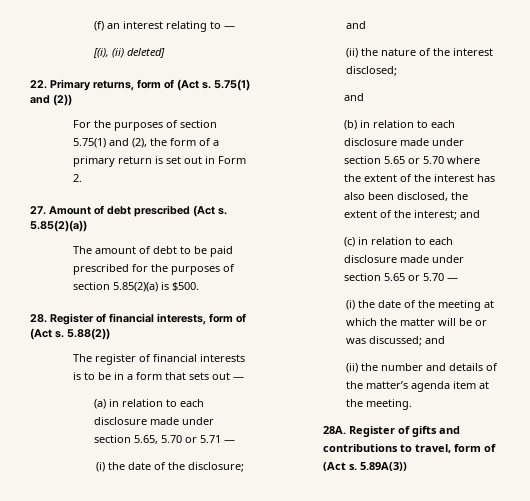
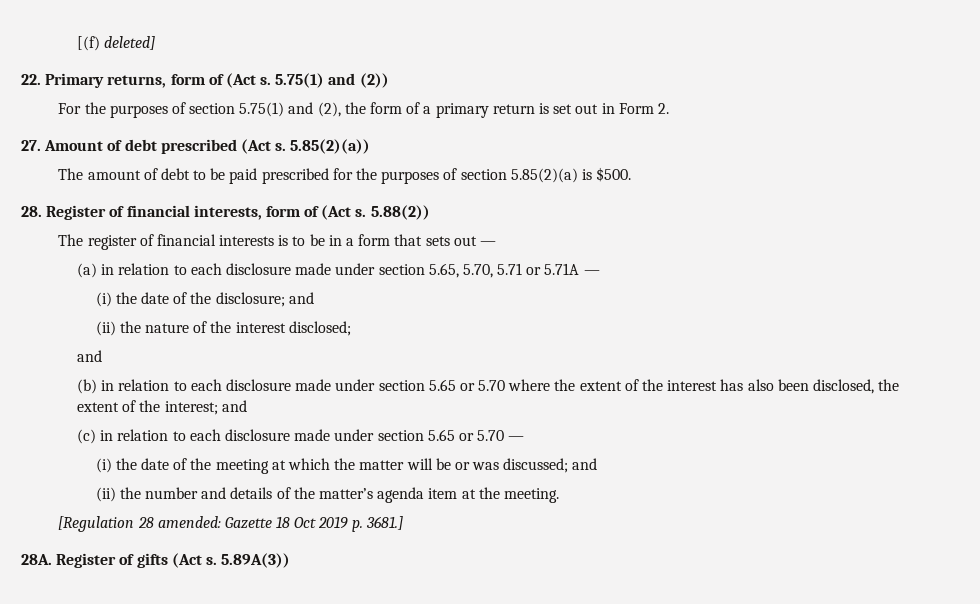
- (f) an interest relating to —
- [(i), (ii) deleted]
+ [(f) deleted]
- (a) in relation to each disclosure made under section 5.65, 5.70 or 5.71 —
+ (a) in relation to each disclosure made under section 5.65, 5.70, 5.71 or 5.71A —
- 28A. Register of gifts and contributions to travel, form of (Act s.
+ [Regulation 28 amended: Gazette 18 Oct 2019 p. 3681.]
+ 28A. Register of gifts (Act s.

